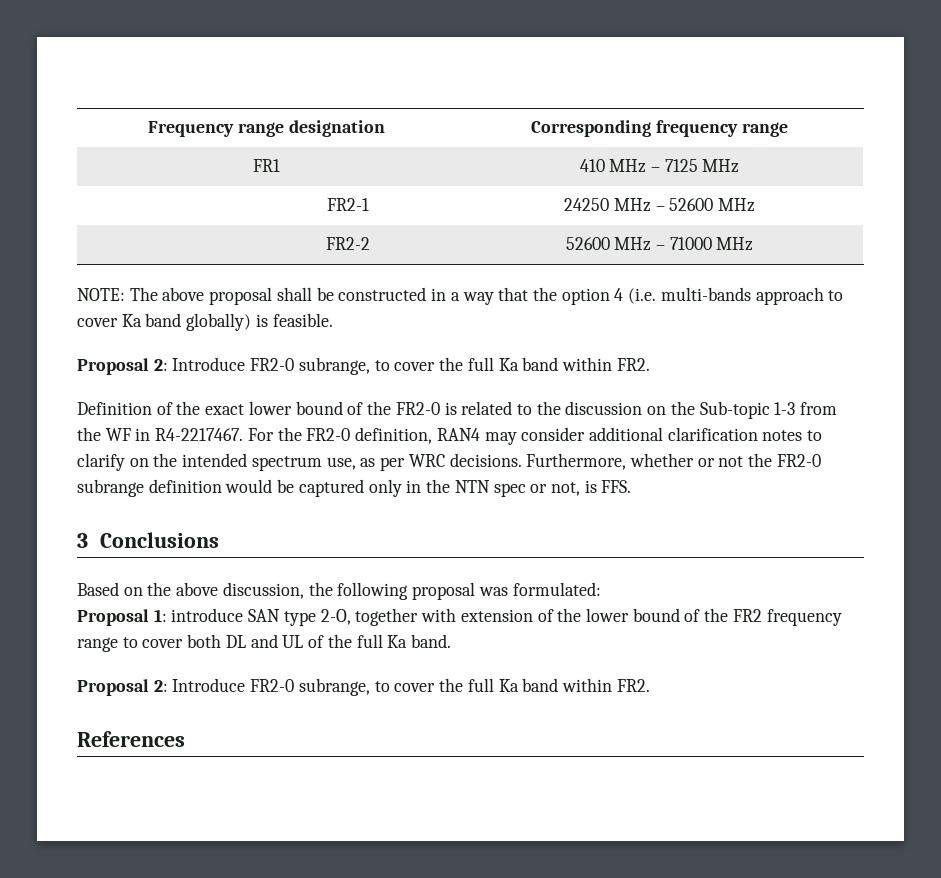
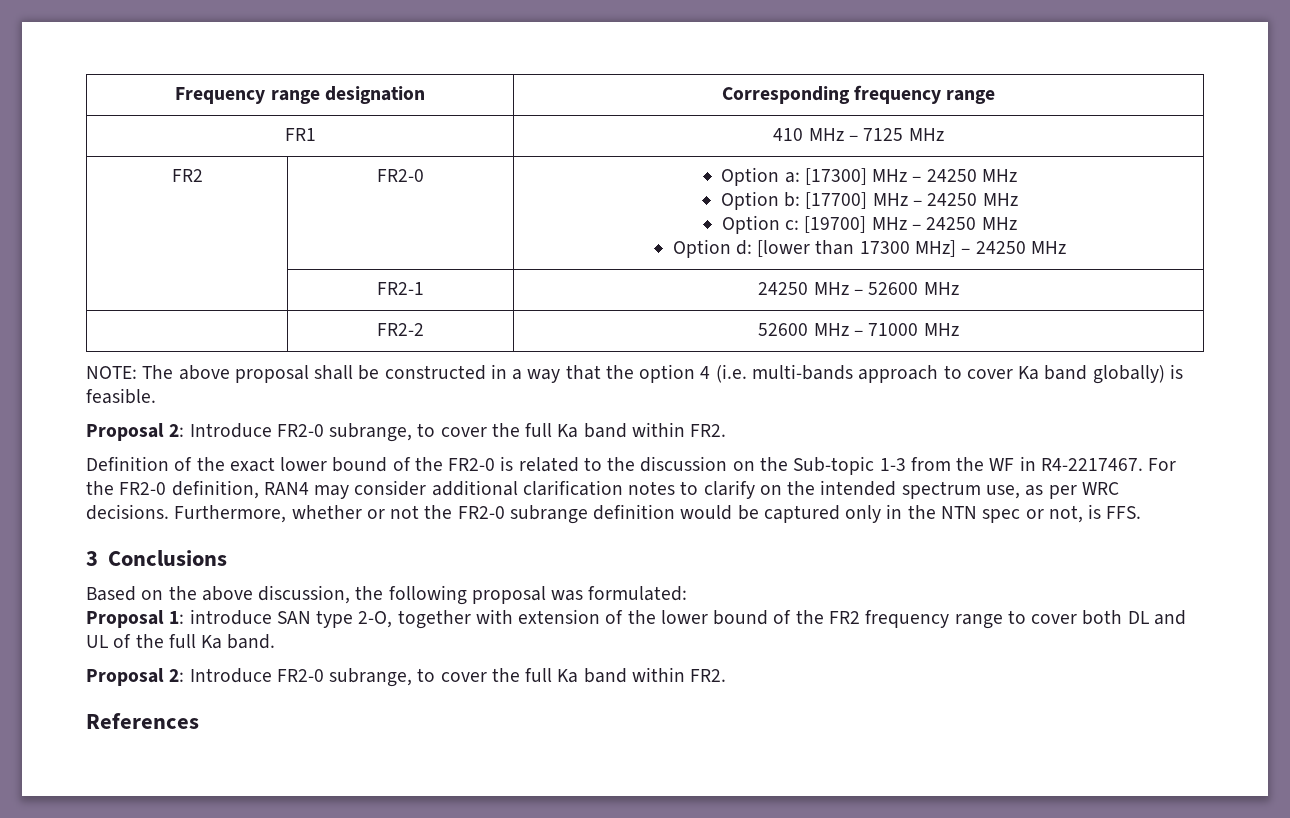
+ FR2 | FR2-0 | Option a: [17300] MHz – 24250 MHz
+ Option b: [17700] MHz – 24250 MHz
+ Option c: [19700] MHz – 24250 MHz
+ Option d: [lower than 17300 MHz] – 24250 MHz

